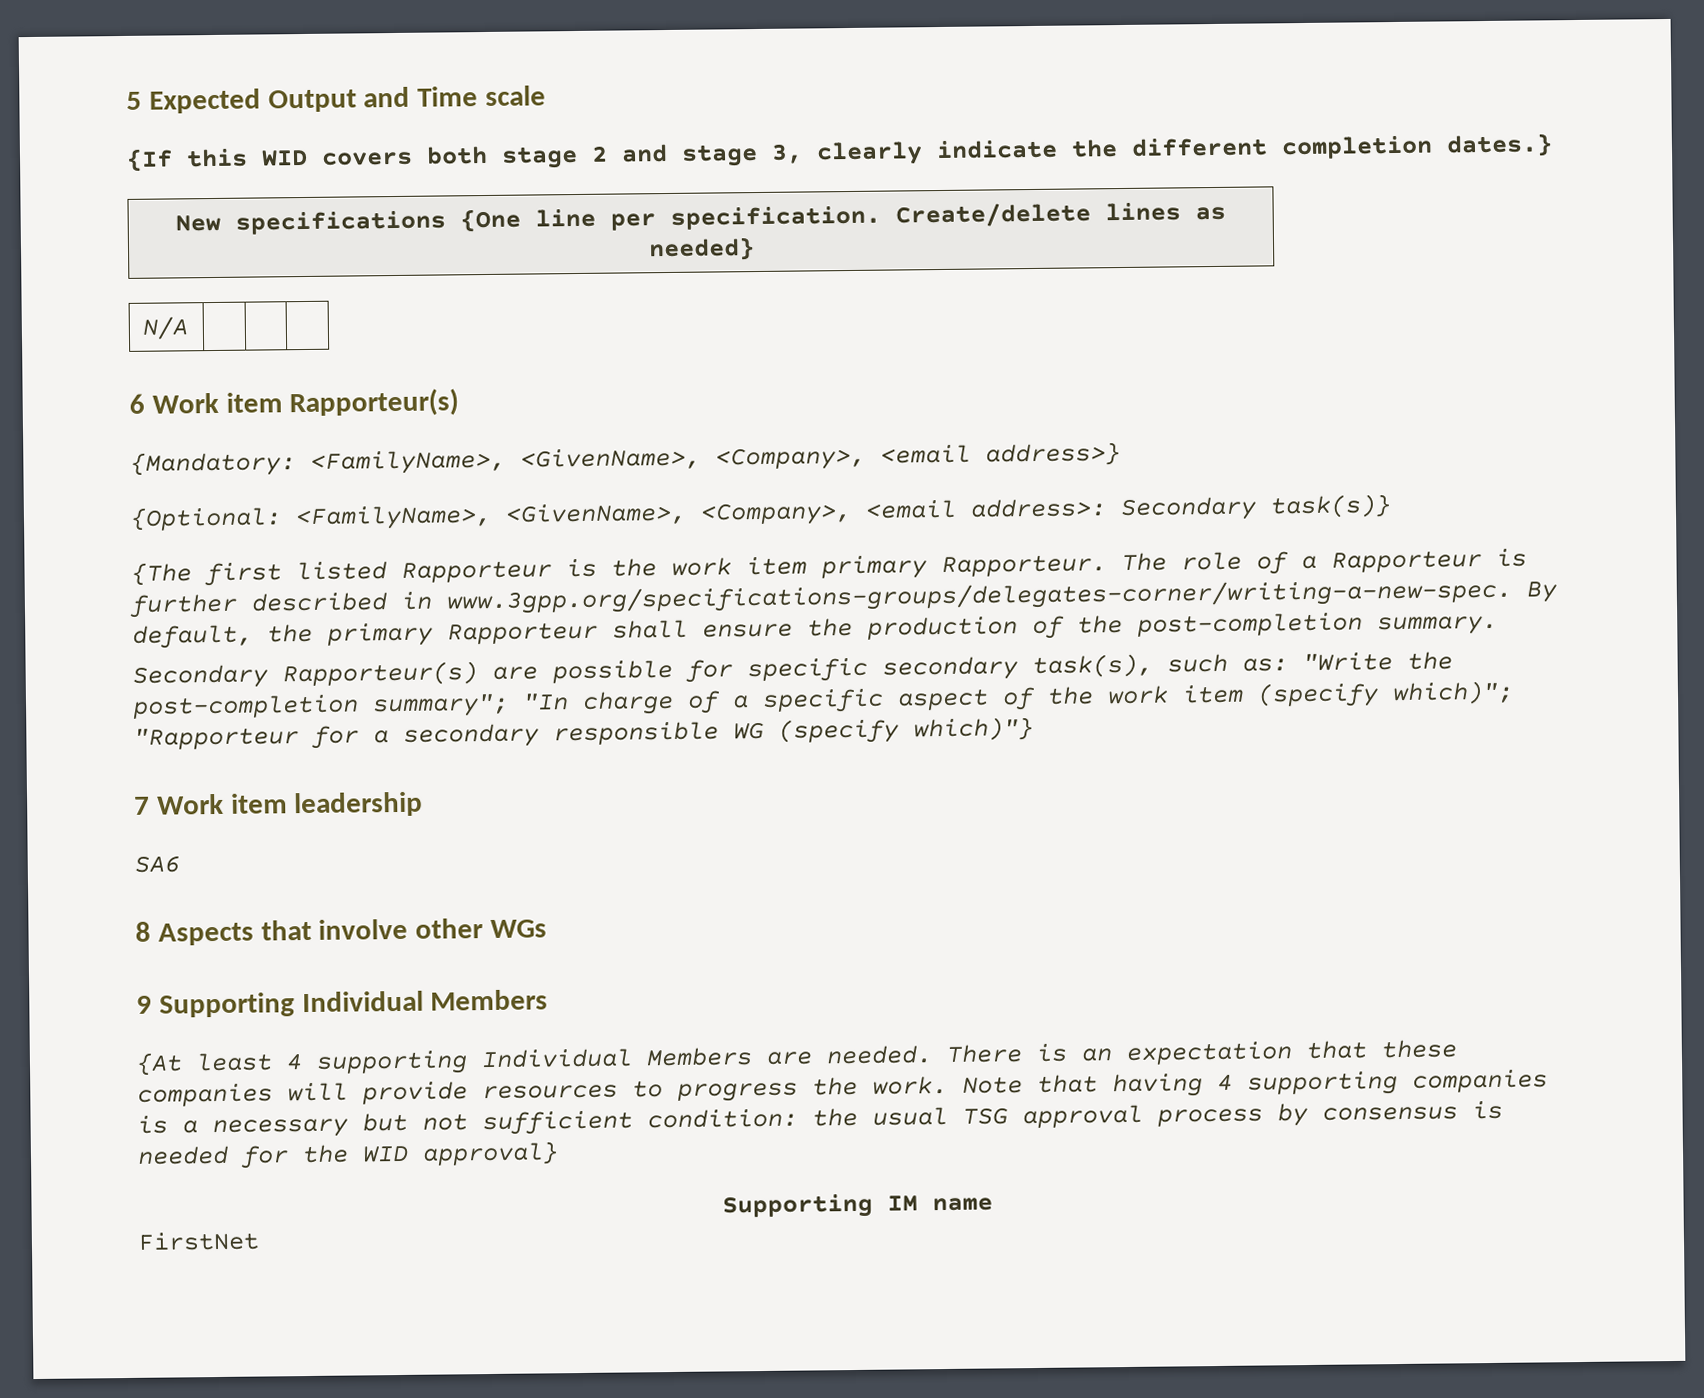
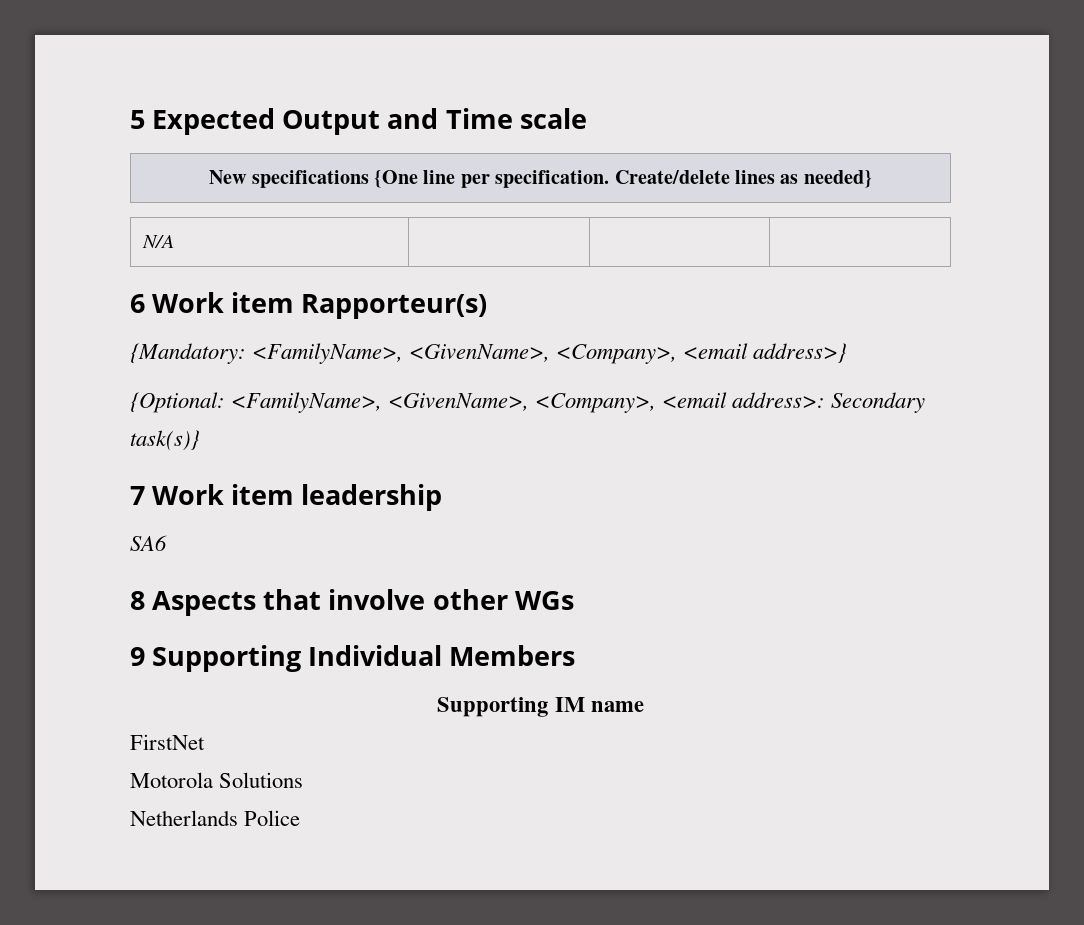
- {If this WID covers both stage 2 and stage 3, clearly indicate the different completion dates.}
- {The first listed Rapporteur is the work item primary Rapporteur. The role of a Rapporteur is further described in www.3gpp.org/specifications-groups/delegates-corner/writing-a-new-spec. By default, the primary Rapporteur shall ensure the production of the post-completion summary.
- Secondary Rapporteur(s) are possible for specific secondary task(s), such as: "Write the post-completion summary"; "In charge of a specific aspect of the work item (specify which)"; "Rapporteur for a secondary responsible WG (specify which)"}
- {At least 4 supporting Individual Members are needed. There is an expectation that these companies will provide resources to progress the work. Note that having 4 supporting companies is a necessary but not sufficient condition: the usual TSG approval process by consensus is needed for the WID approval}
+ Motorola Solutions
+ Netherlands Police

